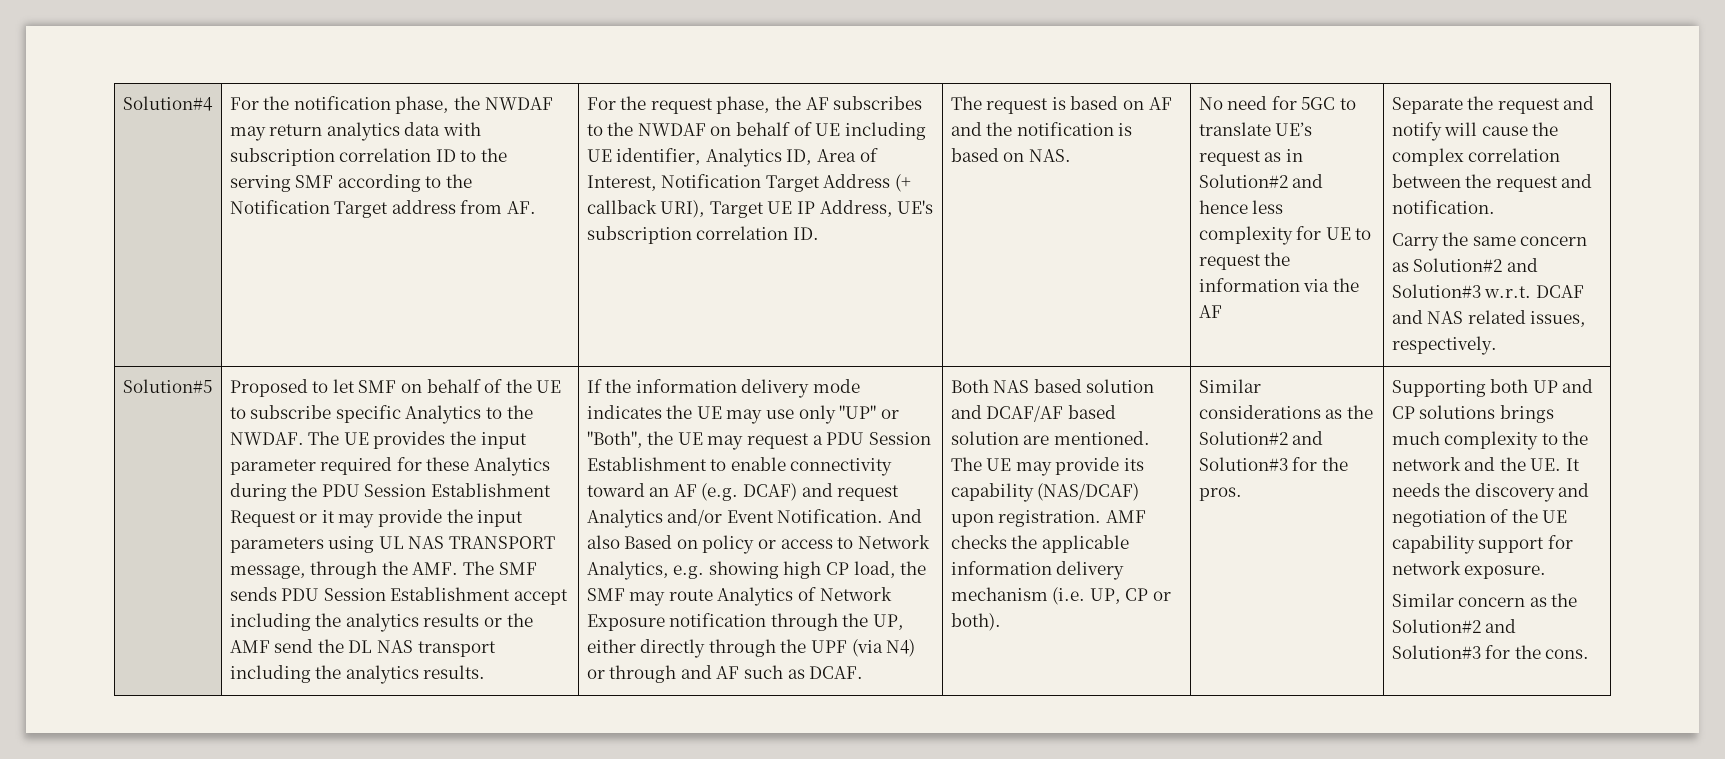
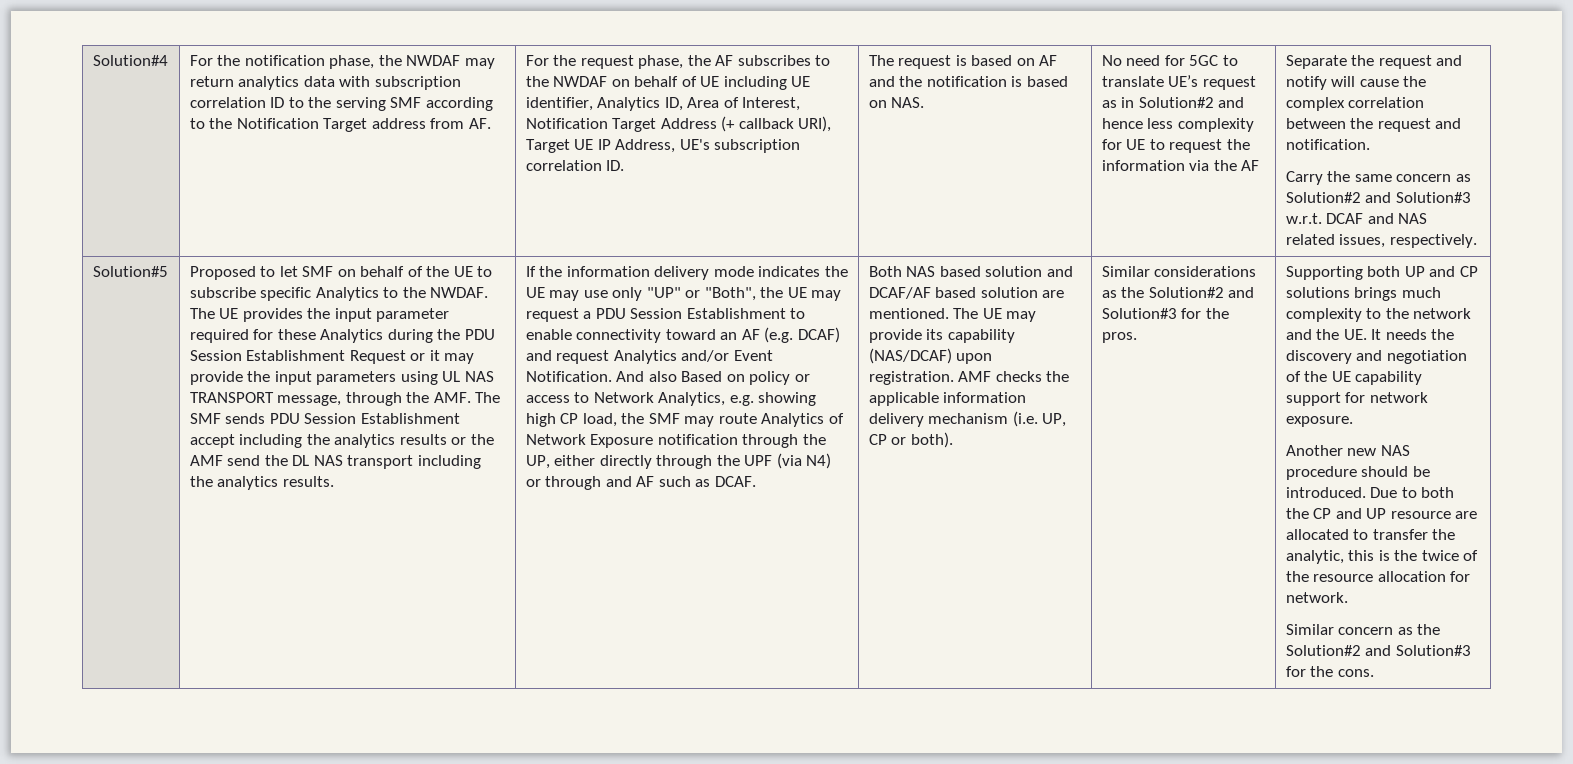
+ Another new NAS procedure should be introduced. Due to both the CP and UP resource are allocated to transfer the analytic, this is the twice of the resource allocation for network.

